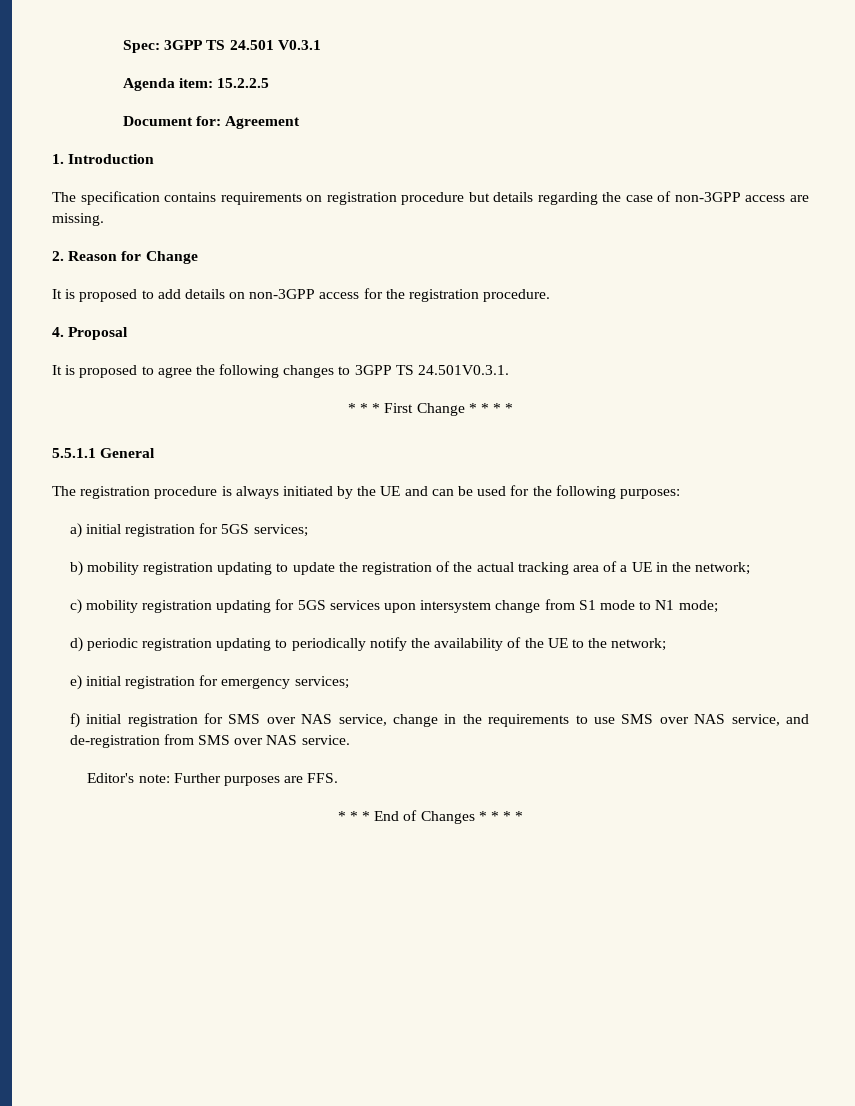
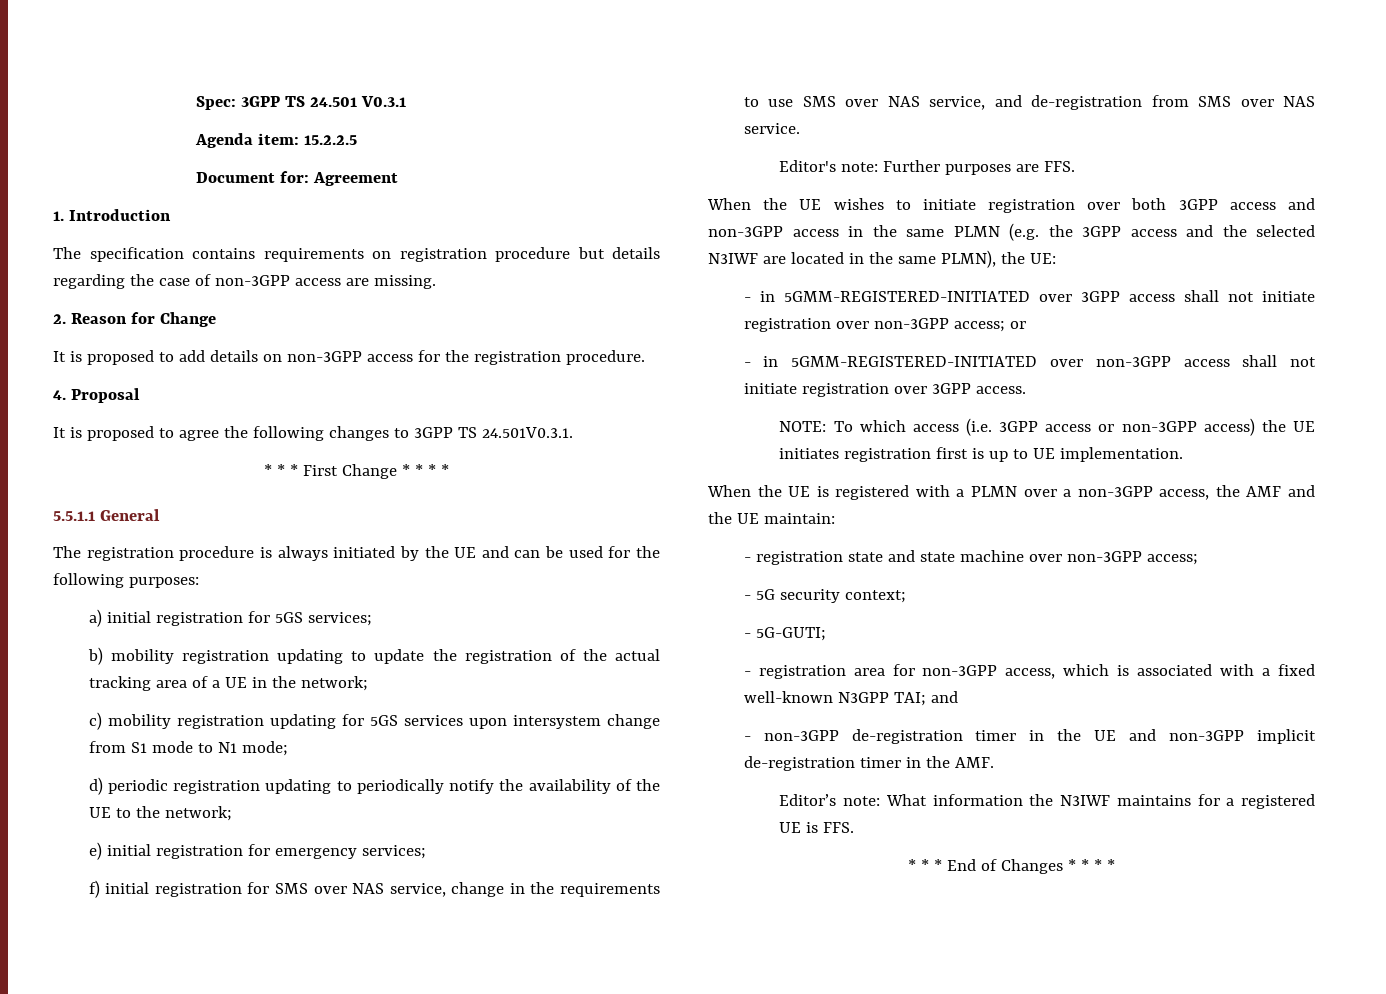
+ When the UE wishes to initiate registration over both 3GPP access and non-3GPP access in the same PLMN (e.g. the 3GPP access and the selected N3IWF are located in the same PLMN), the UE:
+ - in 5GMM-REGISTERED-INITIATED over 3GPP access shall not initiate registration over non-3GPP access; or
+ - in 5GMM-REGISTERED-INITIATED over non-3GPP access shall not initiate registration over 3GPP access.
+ NOTE: To which access (i.e. 3GPP access or non-3GPP access) the UE initiates registration first is up to UE implementation.
+ When the UE is registered with a PLMN over a non-3GPP access, the AMF and the UE maintain:
+ - registration state and state machine over non-3GPP access;
+ - 5G security context;
+ - 5G-GUTI;
+ - registration area for non-3GPP access, which is associated with a fixed well-known N3GPP TAI; and
+ - non-3GPP de-registration timer in the UE and non-3GPP implicit de-registration timer in the AMF.
+ Editor’s note: What information the N3IWF maintains for a registered UE is FFS.

